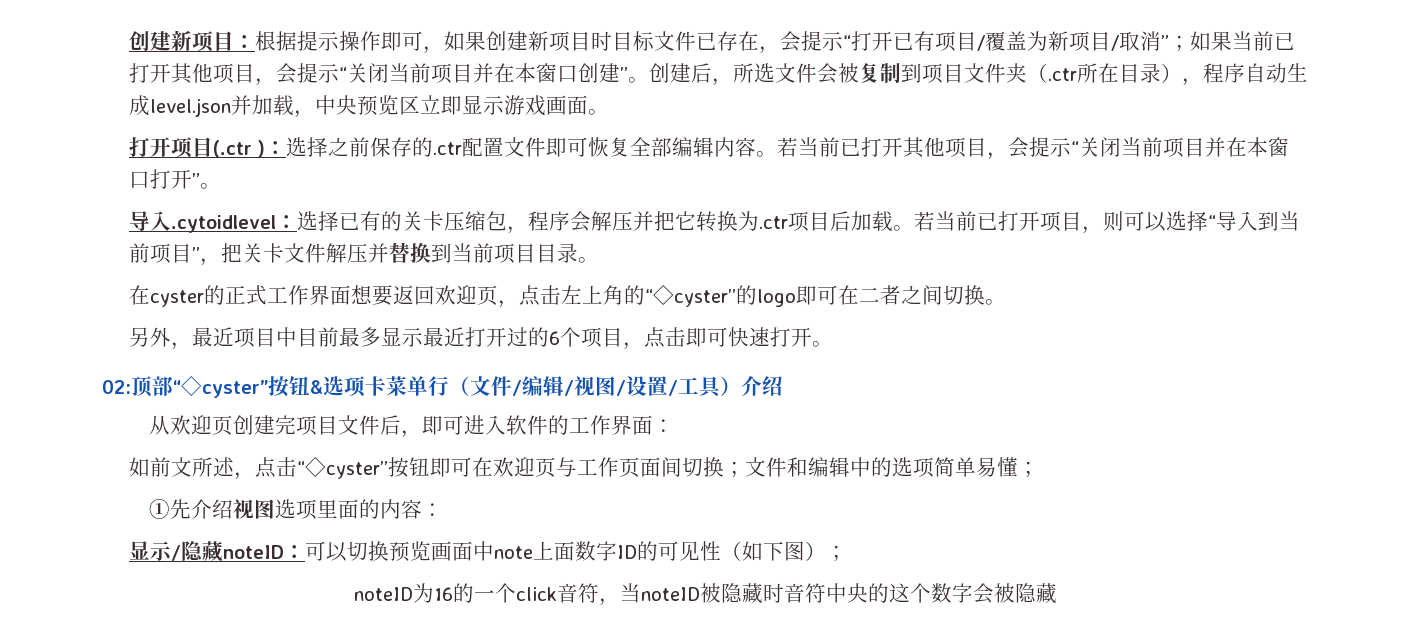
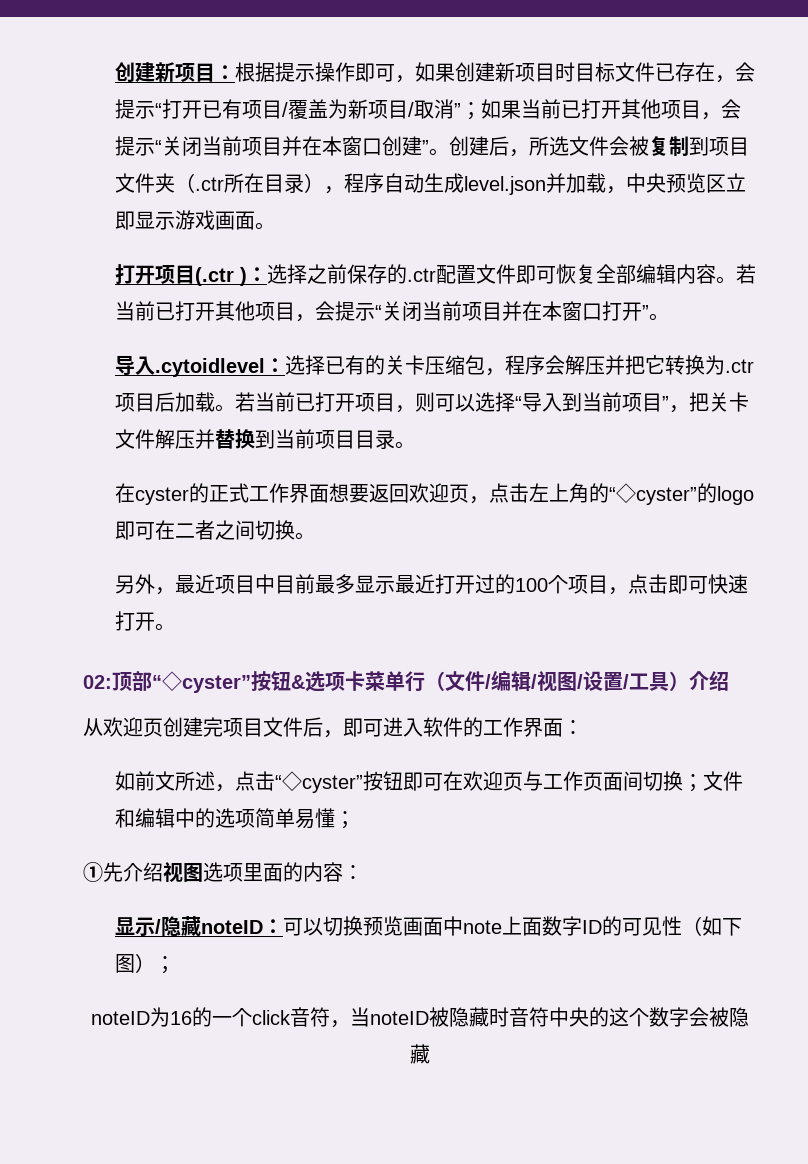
- 另外，最近项目中目前最多显示最近打开过的6个项目，点击即可快速打开。
+ 另外，最近项目中目前最多显示最近打开过的100个项目，点击即可快速打开。

